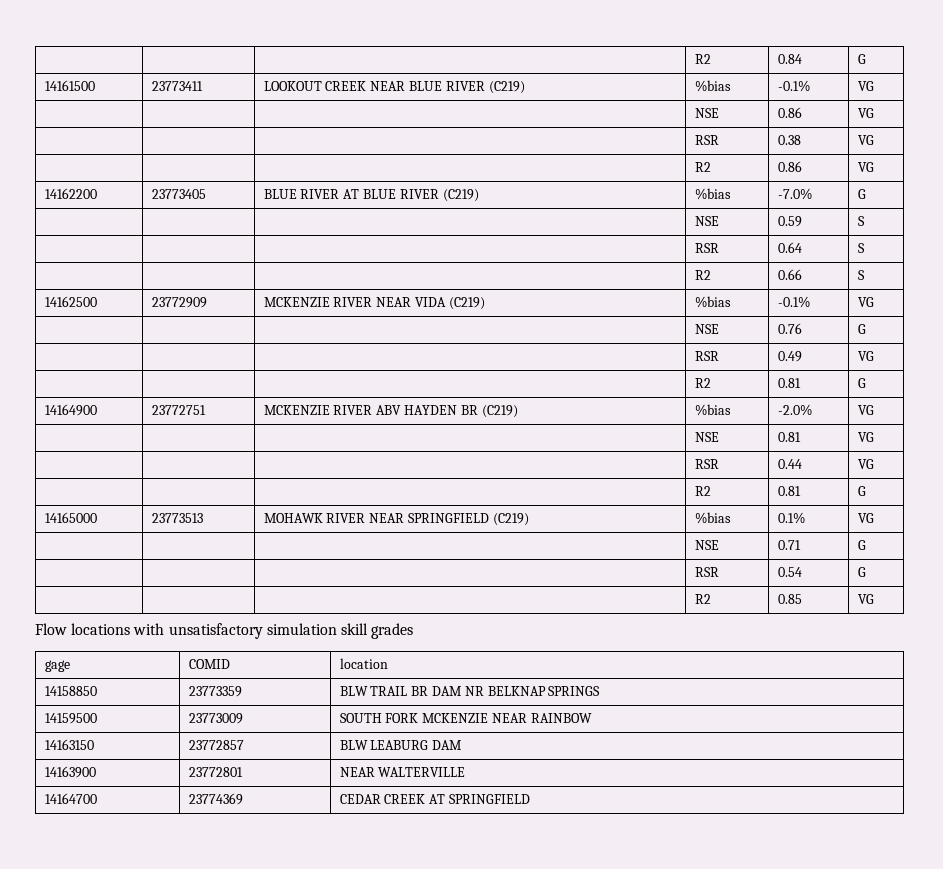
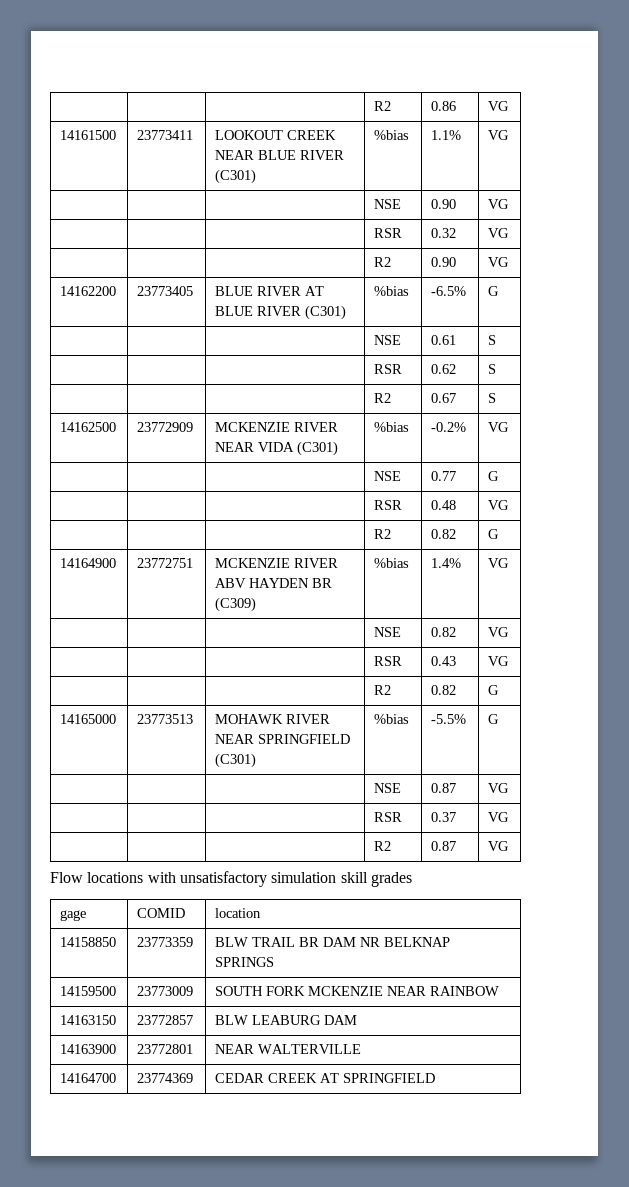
- | | | R2 | 0.84 | G
+ | | | R2 | 0.86 | VG
- 14161500 | 23773411 | LOOKOUT CREEK NEAR BLUE RIVER (C219) | %bias | -0.1% | VG
- | | | NSE | 0.86 | VG
- | | | RSR | 0.38 | VG
- | | | R2 | 0.86 | VG
+ 14161500 | 23773411 | LOOKOUT CREEK NEAR BLUE RIVER (C301) | %bias | 1.1% | VG
+ | | | NSE | 0.90 | VG
+ | | | RSR | 0.32 | VG
+ | | | R2 | 0.90 | VG
- 14162200 | 23773405 | BLUE RIVER AT BLUE RIVER (C219) | %bias | -7.0% | G
- | | | NSE | 0.59 | S
+ 14162200 | 23773405 | BLUE RIVER AT BLUE RIVER (C301) | %bias | -6.5% | G
+ | | | NSE | 0.61 | S
- | | | RSR | 0.64 | S
+ | | | RSR | 0.62 | S
- | | | R2 | 0.66 | S
+ | | | R2 | 0.67 | S
- 14162500 | 23772909 | MCKENZIE RIVER NEAR VIDA (C219) | %bias | -0.1% | VG
- | | | NSE | 0.76 | G
- | | | RSR | 0.49 | VG
- | | | R2 | 0.81 | G
+ 14162500 | 23772909 | MCKENZIE RIVER NEAR VIDA (C301) | %bias | -0.2% | VG
+ | | | NSE | 0.77 | G
+ | | | RSR | 0.48 | VG
+ | | | R2 | 0.82 | G
- 14164900 | 23772751 | MCKENZIE RIVER ABV HAYDEN BR (C219) | %bias | -2.0% | VG
- | | | NSE | 0.81 | VG
- | | | RSR | 0.44 | VG
- | | | R2 | 0.81 | G
+ 14164900 | 23772751 | MCKENZIE RIVER ABV HAYDEN BR (C309) | %bias | 1.4% | VG
+ | | | NSE | 0.82 | VG
+ | | | RSR | 0.43 | VG
+ | | | R2 | 0.82 | G
- 14165000 | 23773513 | MOHAWK RIVER NEAR SPRINGFIELD (C219) | %bias | 0.1% | VG
- | | | NSE | 0.71 | G
- | | | RSR | 0.54 | G
- | | | R2 | 0.85 | VG
+ 14165000 | 23773513 | MOHAWK RIVER NEAR SPRINGFIELD (C301) | %bias | -5.5% | G
+ | | | NSE | 0.87 | VG
+ | | | RSR | 0.37 | VG
+ | | | R2 | 0.87 | VG

